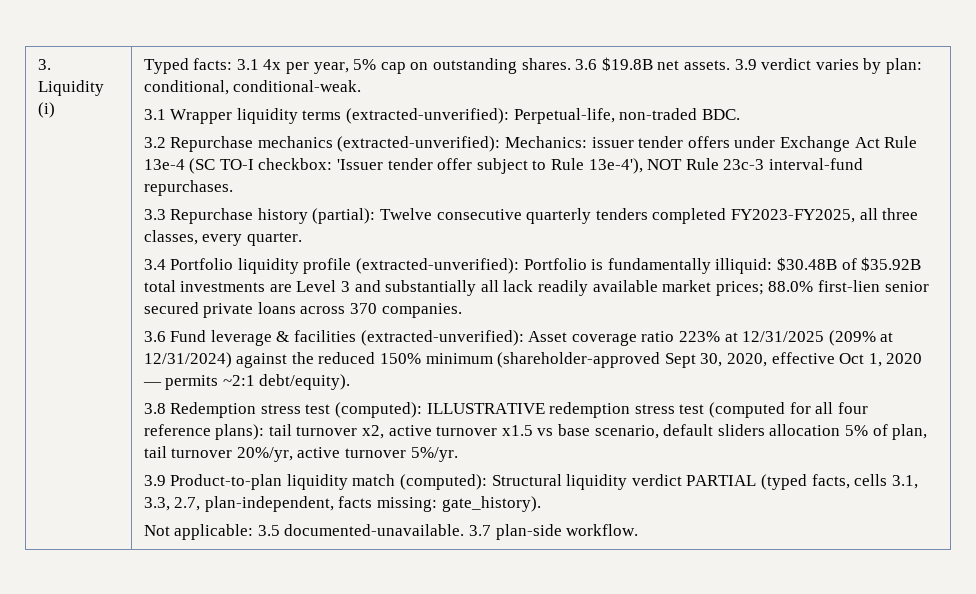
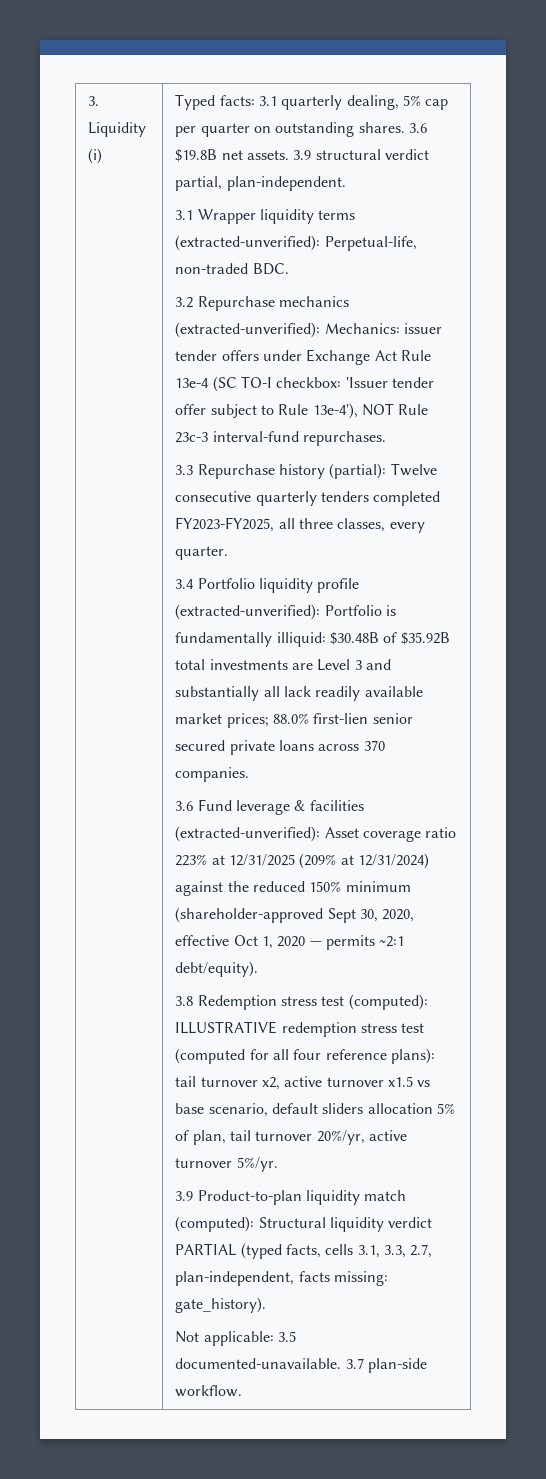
- Typed facts: 3.1 4x per year, 5% cap on outstanding shares.
+ Typed facts: 3.1 quarterly dealing, 5% cap per quarter on outstanding shares.
- 3.9 verdict varies by plan: conditional, conditional-weak.
+ 3.9 structural verdict partial, plan-independent.

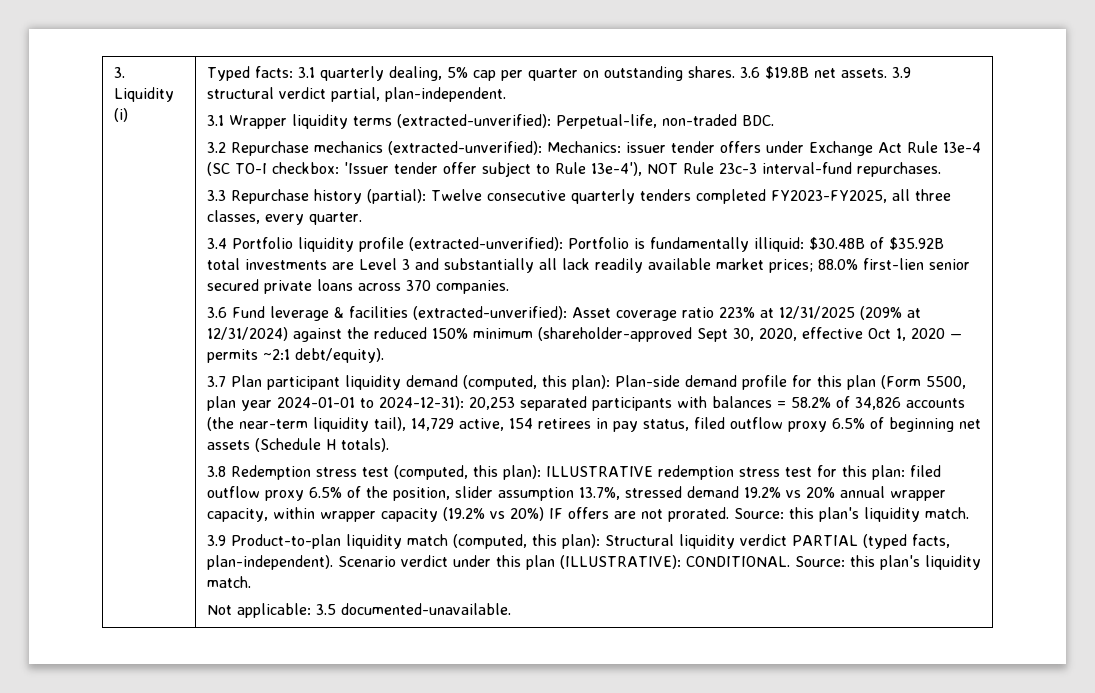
+ 3.7 Plan participant liquidity demand (computed, this plan): Plan-side demand profile for this plan (Form 5500, plan year 2024-01-01 to 2024-12-31): 20,253 separated participants with balances = 58.2% of 34,826 accounts (the near-term liquidity tail), 14,729 active, 154 retirees in pay status, filed outflow proxy 6.5% of beginning net assets (Schedule H totals).
- 3.8 Redemption stress test (computed): ILLUSTRATIVE redemption stress test (computed for all four reference plans): tail turnover x2, active turnover x1.5 vs base scenario, default sliders allocation 5% of plan, tail turnover 20%/yr, active turnover 5%/yr.
+ 3.8 Redemption stress test (computed, this plan): ILLUSTRATIVE redemption stress test for this plan: filed outflow proxy 6.5% of the position, slider assumption 13.7%, stressed demand 19.2% vs 20% annual wrapper capacity, within wrapper capacity (19.2% vs 20%) IF offers are not prorated. Source: this plan's liquidity match.
- 3.9 Product-to-plan liquidity match (computed): Structural liquidity verdict PARTIAL (typed facts, cells 3.1, 3.3, 2.7, plan-independent, facts missing: gate_history).
+ 3.9 Product-to-plan liquidity match (computed, this plan): Structural liquidity verdict PARTIAL (typed facts, plan-independent). Scenario verdict under this plan (ILLUSTRATIVE): CONDITIONAL. Source: this plan's liquidity match.
- 3.7 plan-side workflow.

